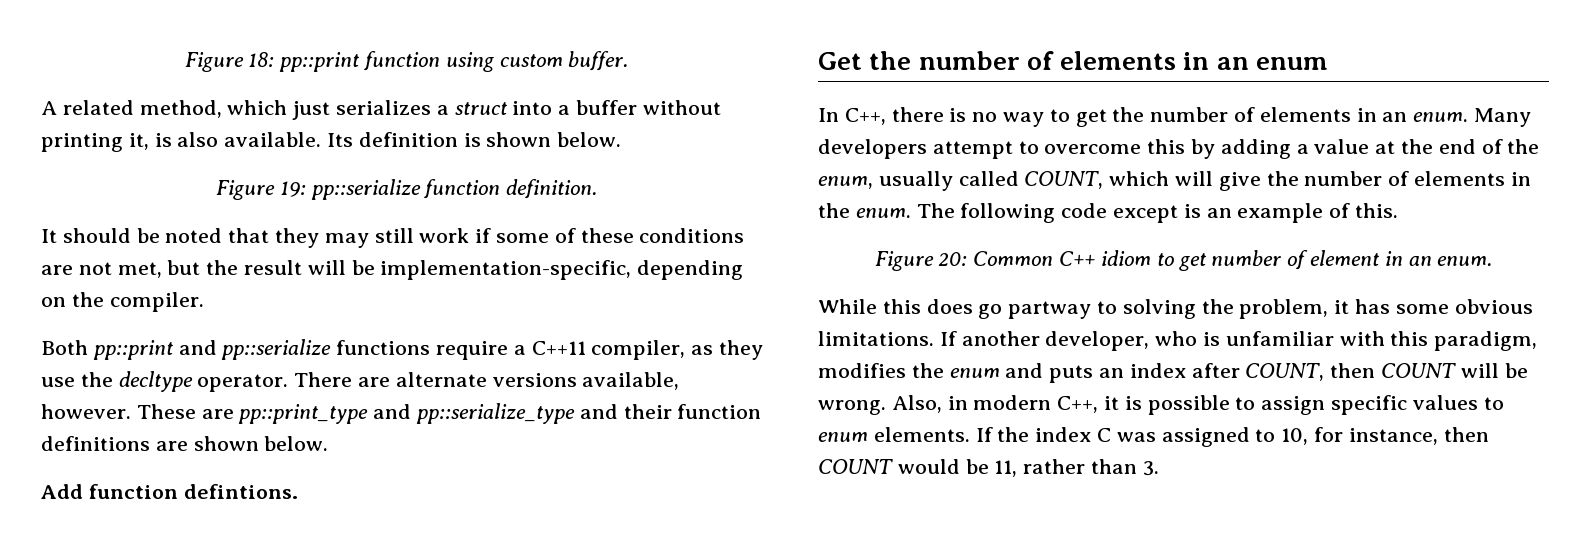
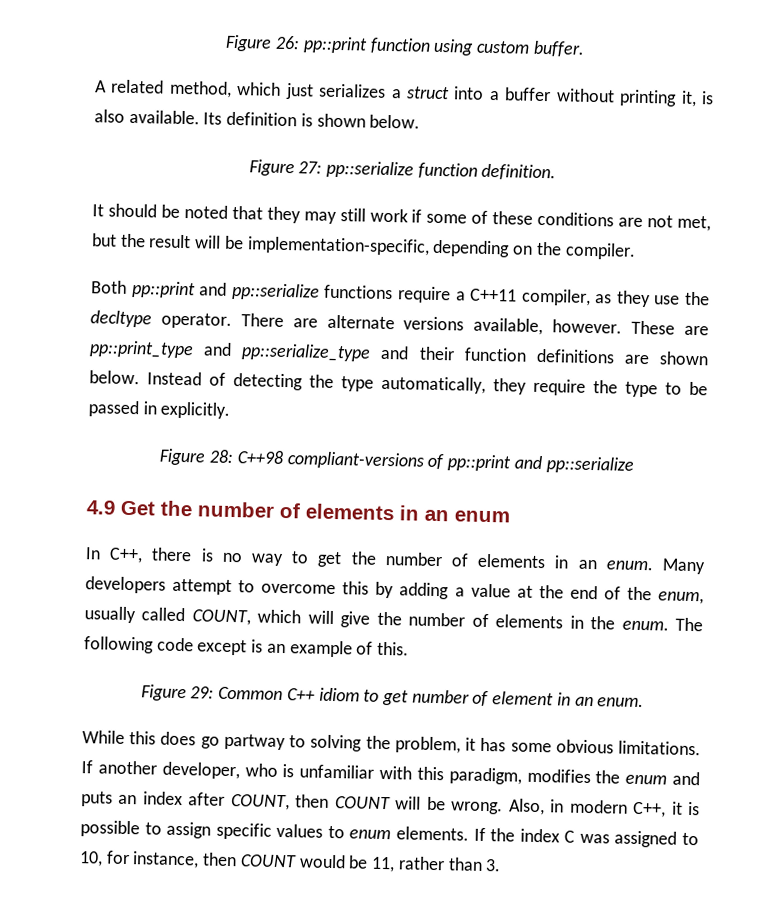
- Figure 18: pp::print function using custom buffer.
+ Figure 26: pp::print function using custom buffer.
- Figure 19: pp::serialize function definition.
+ Figure 27: pp::serialize function definition.
- These are pp::print_type and pp::serialize_type and their function definitions are shown below.
- Add function defintions.
- Get the number of elements in an enum
+ These are pp::print_type and pp::serialize_type and their function definitions are shown below. Instead of detecting the type automatically, they require the type to be passed in explicitly.
+ Figure 28: C++98 compliant-versions of pp::print and pp::serialize
+ 4.9 Get the number of elements in an enum
- Figure 20: Common C++ idiom to get number of element in an enum.
+ Figure 29: Common C++ idiom to get number of element in an enum.

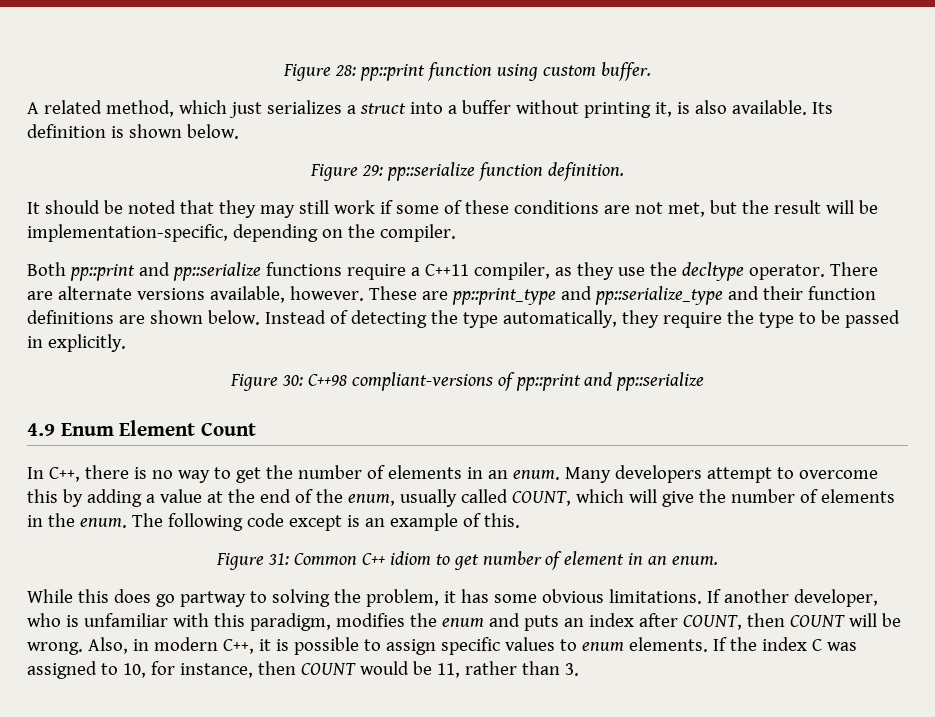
- Figure 26: pp::print function using custom buffer.
+ Figure 28: pp::print function using custom buffer.
- Figure 27: pp::serialize function definition.
+ Figure 29: pp::serialize function definition.
- Figure 28: C++98 compliant-versions of pp::print and pp::serialize
+ Figure 30: C++98 compliant-versions of pp::print and pp::serialize
- 4.9 Get the number of elements in an enum
+ 4.9 Enum Element Count
- Figure 29: Common C++ idiom to get number of element in an enum.
+ Figure 31: Common C++ idiom to get number of element in an enum.

